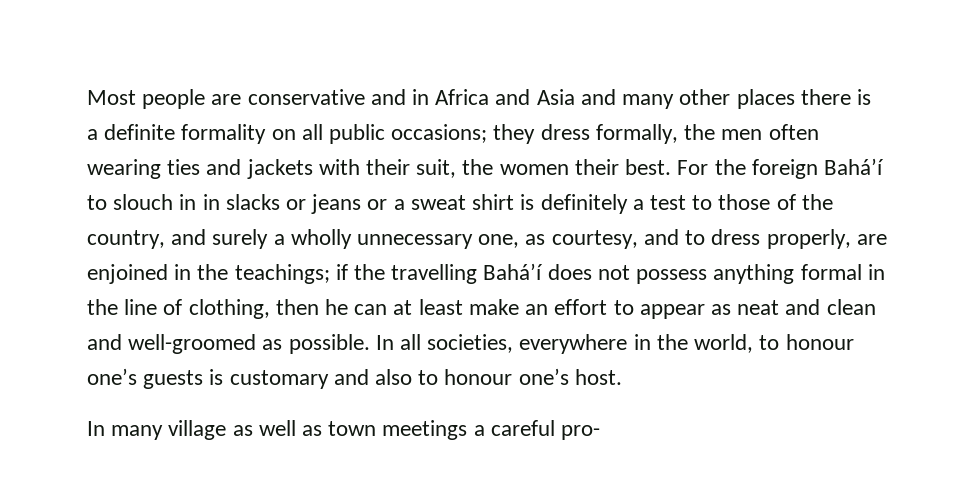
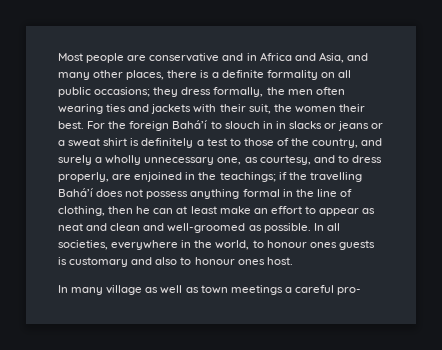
- Most people are conservative and in Africa and Asia and many other places there is a definite formality on all public occasions; they dress formally, the men often wearing ties and jackets with their suit, the women their best.
+ Most people are conservative and in Africa and Asia, and many other places, there is a definite formality on all public occasions; they dress formally, the men often wearing ties and jackets with their suit, the women their best.
- In all societies, everywhere in the world, to honour one’s guests is customary and also to honour one’s host.
+ In all societies, everywhere in the world, to honour ones guests is customary and also to honour ones host.

